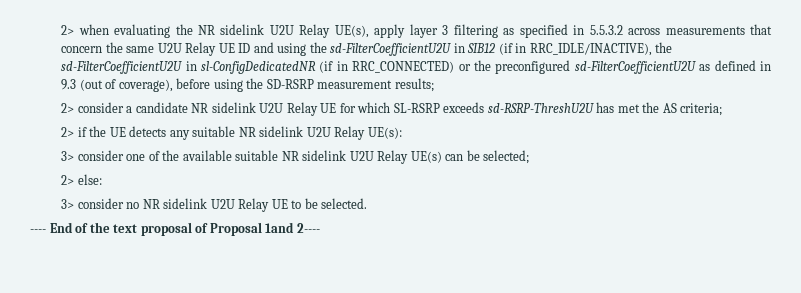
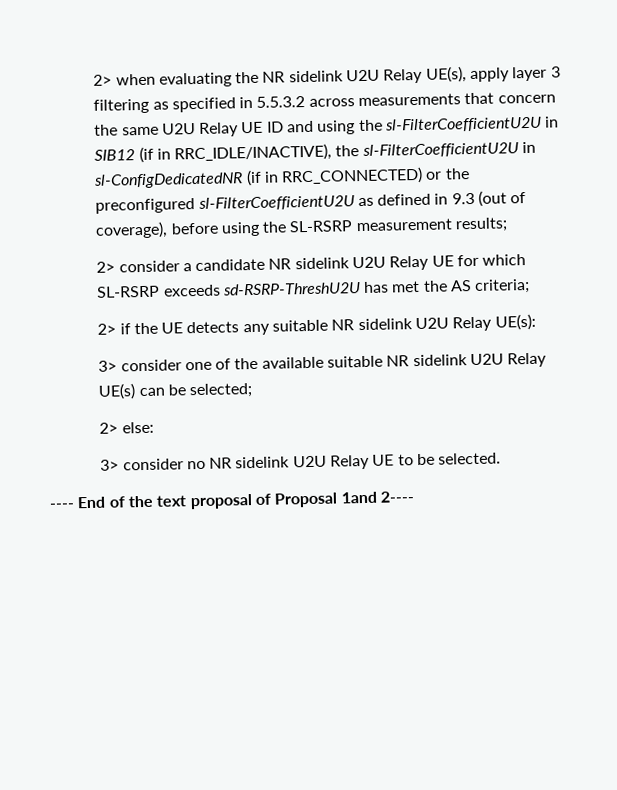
- 2> when evaluating the NR sidelink U2U Relay UE(s), apply layer 3 filtering as specified in 5.5.3.2 across measurements that concern the same U2U Relay UE ID and using the sd-FilterCoefficientU2U in SIB12 (if in RRC_IDLE/INACTIVE), the sd-FilterCoefficientU2U in sl-ConfigDedicatedNR (if in RRC_CONNECTED) or the preconfigured sd-FilterCoefficientU2U as defined in 9.3 (out of coverage), before using the SD-RSRP measurement results;
+ 2> when evaluating the NR sidelink U2U Relay UE(s), apply layer 3 filtering as specified in 5.5.3.2 across measurements that concern the same U2U Relay UE ID and using the sl-FilterCoefficientU2U in SIB12 (if in RRC_IDLE/INACTIVE), the sl-FilterCoefficientU2U in sl-ConfigDedicatedNR (if in RRC_CONNECTED) or the preconfigured sl-FilterCoefficientU2U as defined in 9.3 (out of coverage), before using the SL-RSRP measurement results;

